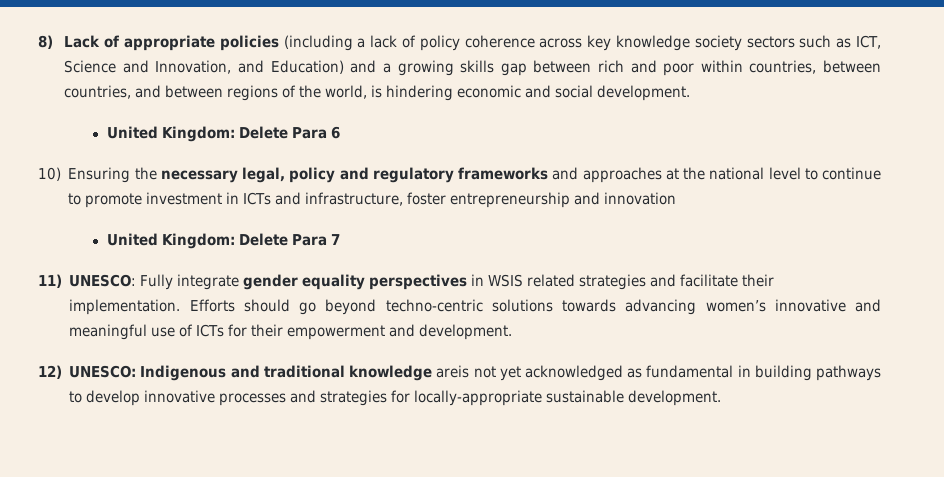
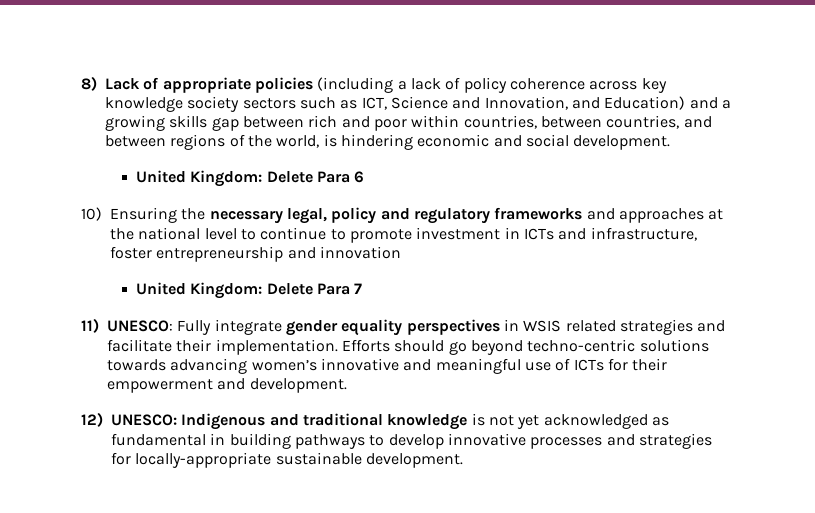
- 12) UNESCO: Indigenous and traditional knowledge areis not yet acknowledged as fundamental in building pathways to develop innovative processes and strategies for locally-appropriate sustainable development.
+ 12) UNESCO: Indigenous and traditional knowledge is not yet acknowledged as fundamental in building pathways to develop innovative processes and strategies for locally-appropriate sustainable development.

